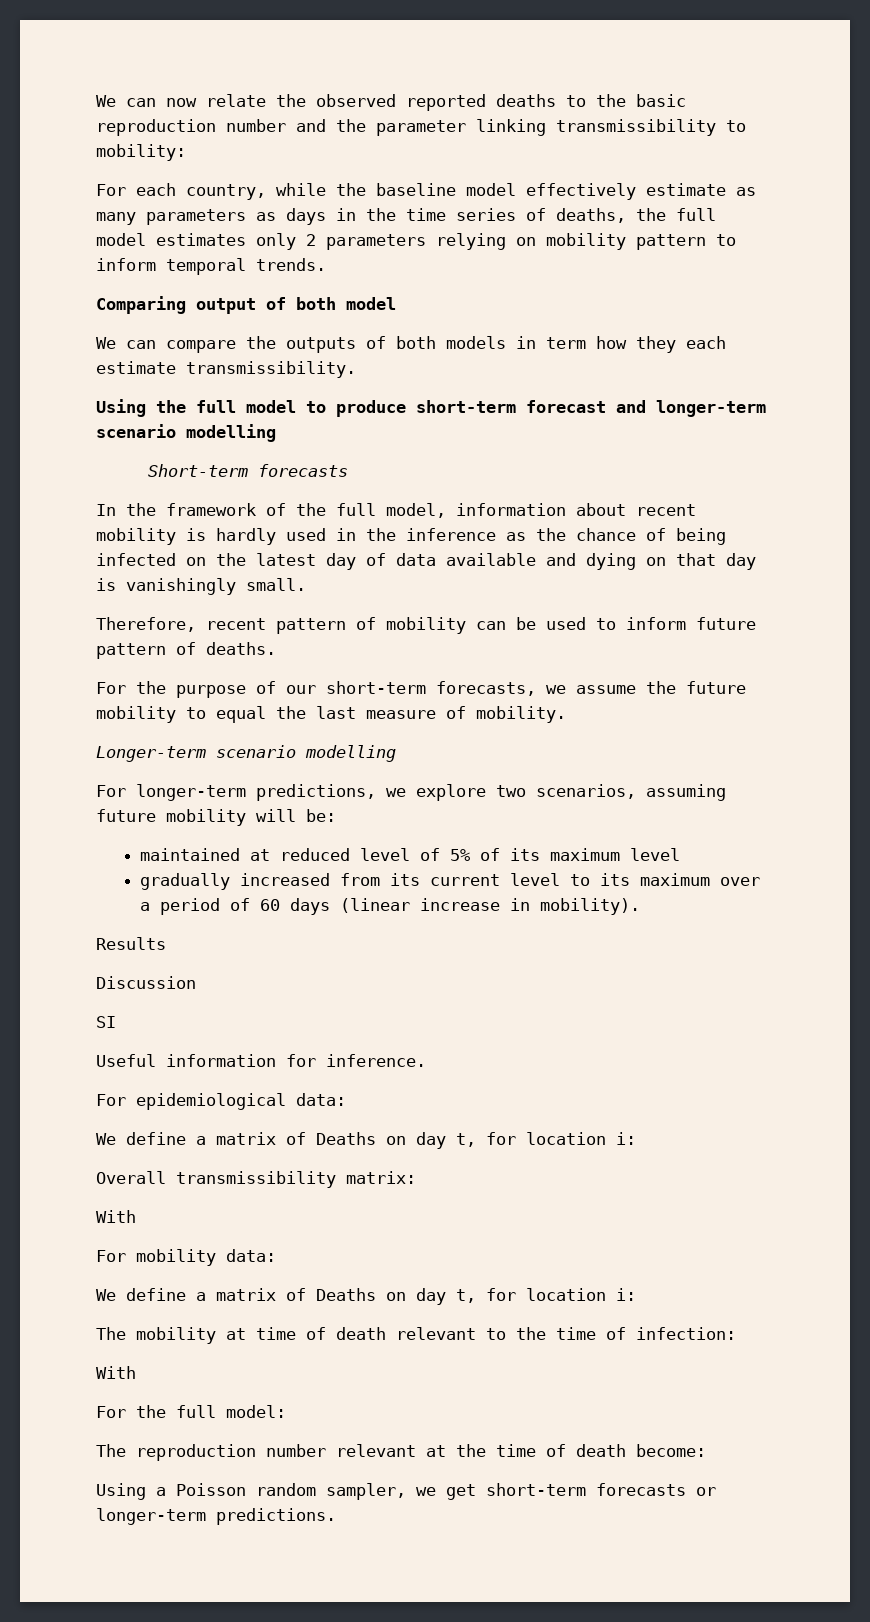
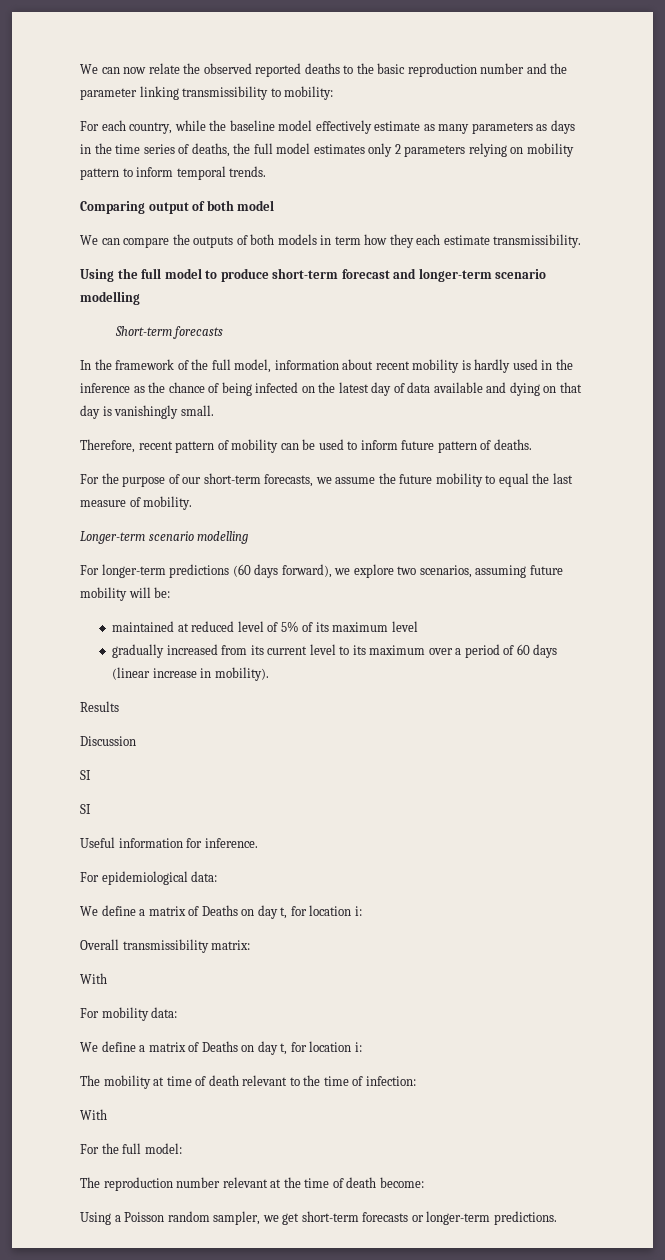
- For longer-term predictions, we explore two scenarios, assuming future mobility will be:
+ For longer-term predictions (60 days forward), we explore two scenarios, assuming future mobility will be:
  Discussion
+ SI

